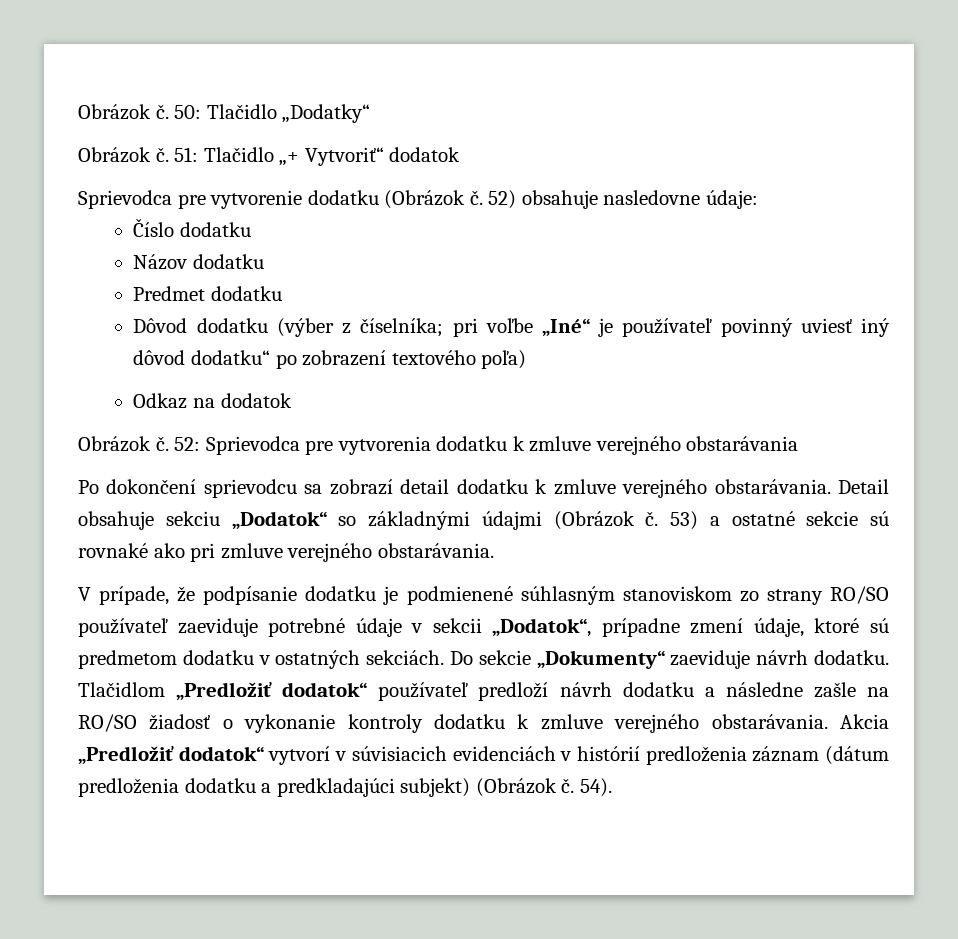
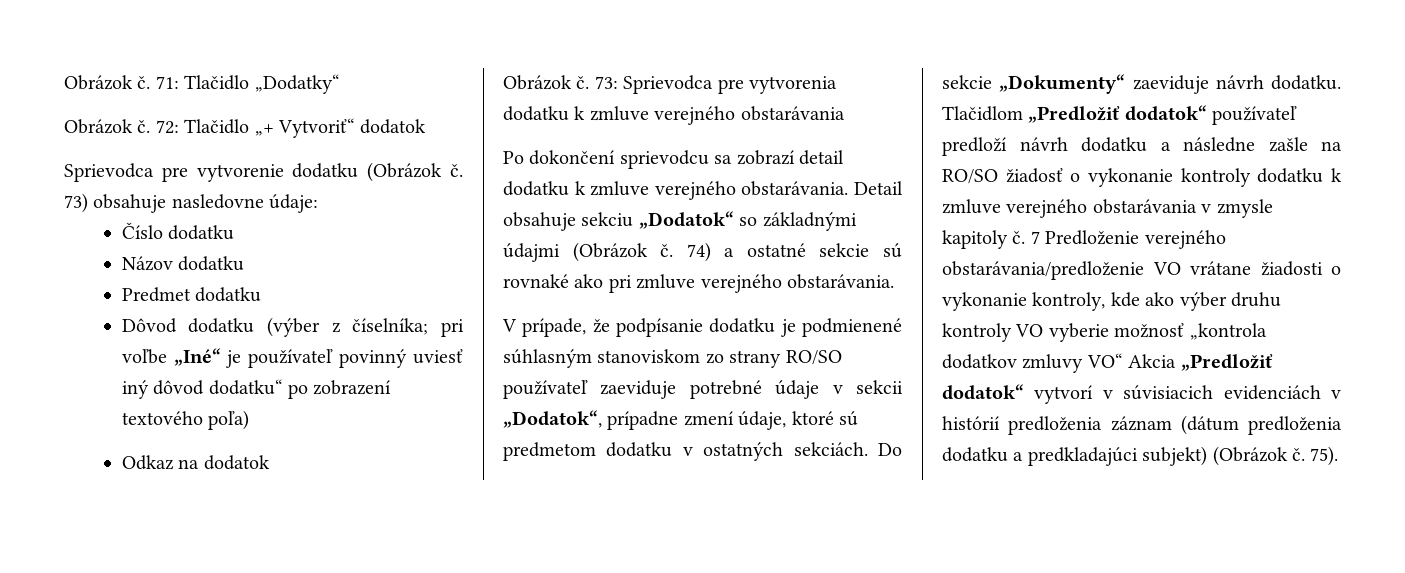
- Obrázok č. 50: Tlačidlo „Dodatky“
+ Obrázok č. 71: Tlačidlo „Dodatky“
- 51: Tlačidlo „+ Vytvoriť“ dodatok
+ 72: Tlačidlo „+ Vytvoriť“ dodatok
- 52) obsahuje nasledovne údaje:
+ 73) obsahuje nasledovne údaje:
- 52: Sprievodca pre vytvorenia dodatku k zmluve verejného obstarávania
+ 73: Sprievodca pre vytvorenia dodatku k zmluve verejného obstarávania
- 53) a ostatné sekcie sú rovnaké ako pri zmluve verejného obstarávania.
+ 74) a ostatné sekcie sú rovnaké ako pri zmluve verejného obstarávania.
- Tlačidlom „Predložiť dodatok“ používateľ predloží návrh dodatku a následne zašle na RO/SO žiadosť o vykonanie kontroly dodatku k zmluve verejného obstarávania. Akcia „Predložiť dodatok“ vytvorí v súvisiacich evidenciách v histórií predloženia záznam (dátum predloženia dodatku a predkladajúci subjekt) (Obrázok č.
+ Tlačidlom „Predložiť dodatok“ používateľ predloží návrh dodatku a následne zašle na RO/SO žiadosť o vykonanie kontroly dodatku k zmluve verejného obstarávania v zmysle kapitoly č. 7 Predloženie verejného obstarávania/predloženie VO vrátane žiadosti o vykonanie kontroly, kde ako výber druhu kontroly VO vyberie možnosť „kontrola dodatkov zmluvy VO“ Akcia „Predložiť dodatok“ vytvorí v súvisiacich evidenciách v histórií predloženia záznam (dátum predloženia dodatku a predkladajúci subjekt) (Obrázok č.
- 54).
+ 75).

